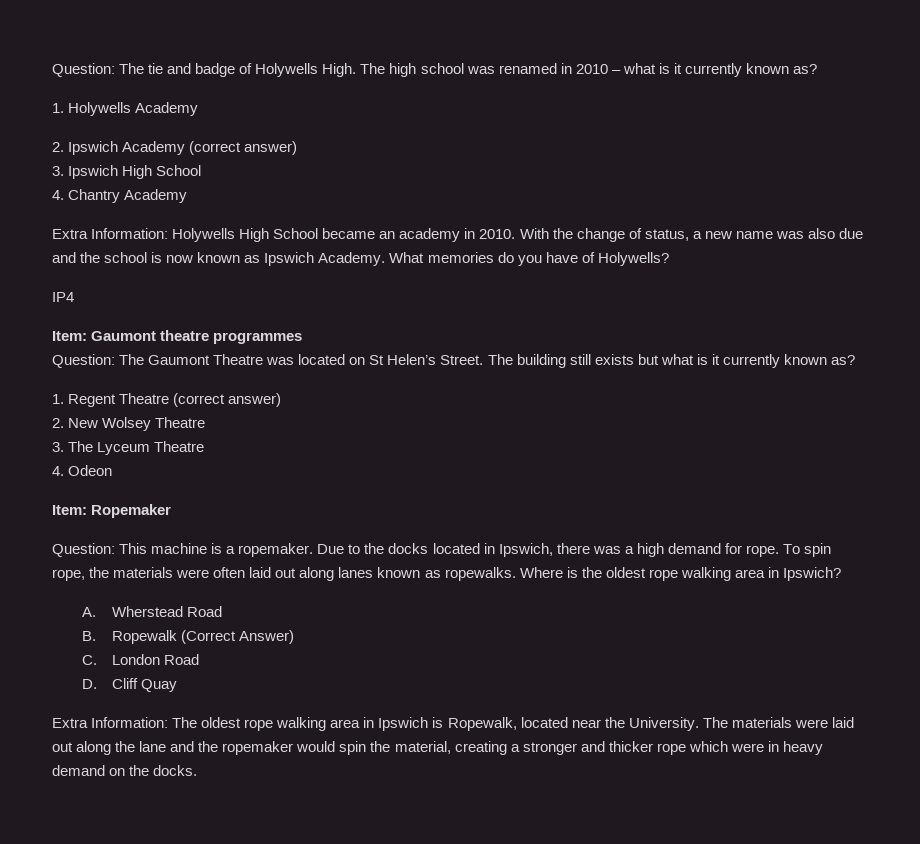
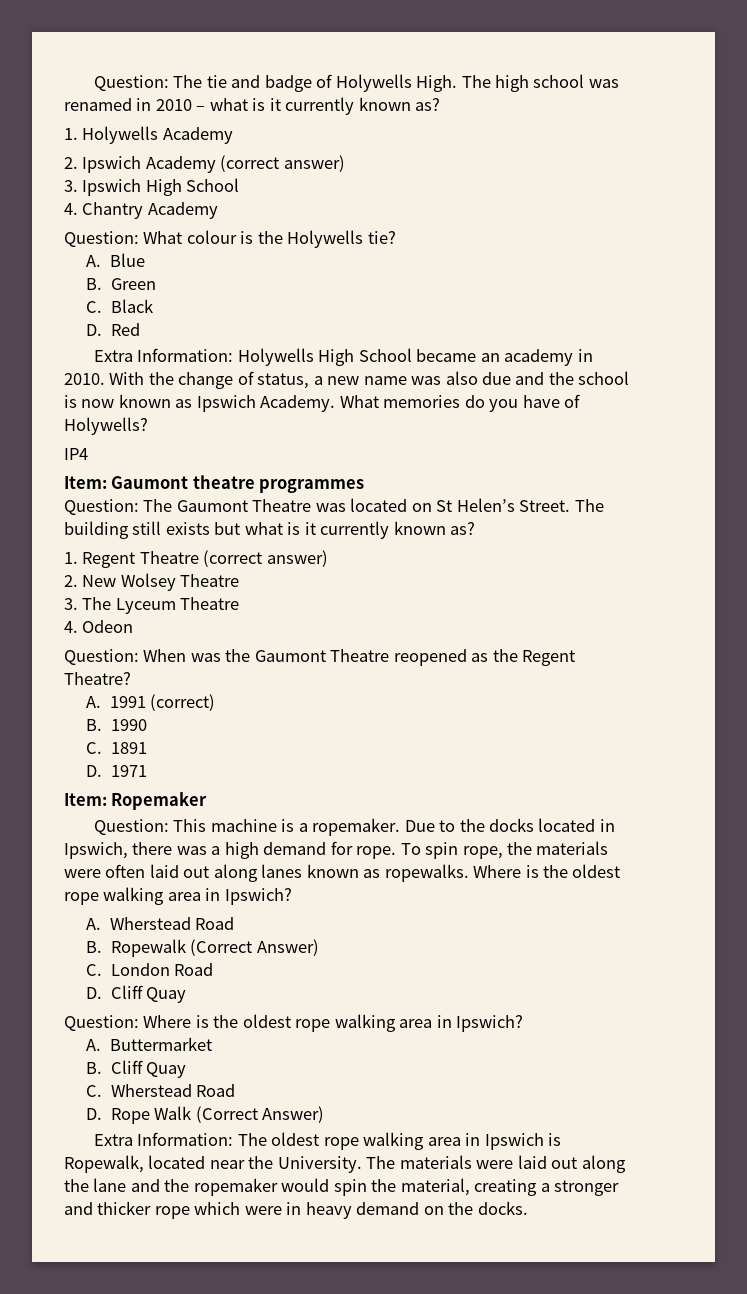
+ Question: What colour is the Holywells tie?
+ A. Blue
+ B. Green
+ C. Black
+ D. Red
+ Question: When was the Gaumont Theatre reopened as the Regent Theatre?
+ A. 1991 (correct)
+ B. 1990
+ C. 1891
+ D. 1971
+ Question: Where is the oldest rope walking area in Ipswich?
+ A. Buttermarket
+ B. Cliff Quay
+ C. Wherstead Road
+ D. Rope Walk (Correct Answer)

